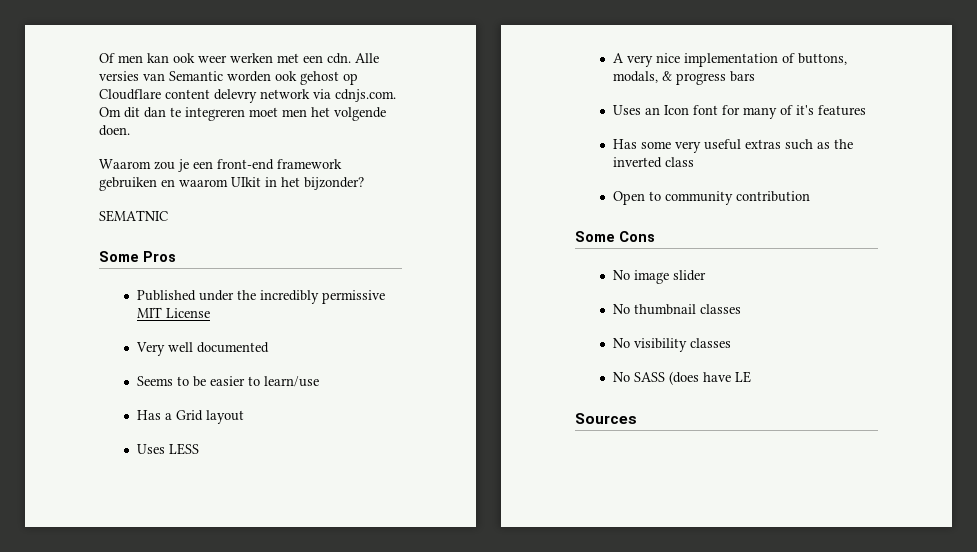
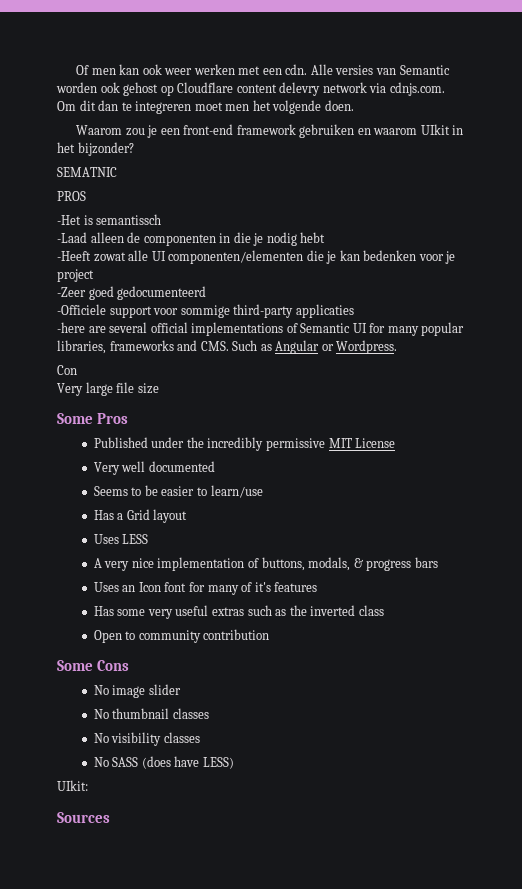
+ PROS
+ -Het is semantissch
+ -Laad alleen de componenten in die je nodig hebt
+ -Heeft zowat alle UI componenten/elementen die je kan bedenken voor je project
+ -Zeer goed gedocumenteerd
+ -Officiele support voor sommige third-party applicaties
+ -here are several official implementations of Semantic UI for many popular libraries, frameworks and CMS. Such as Angular or Wordpress.
+ Con
+ Very large file size
- No SASS (does have LE
+ No SASS (does have LESS)
+ UIkit:

